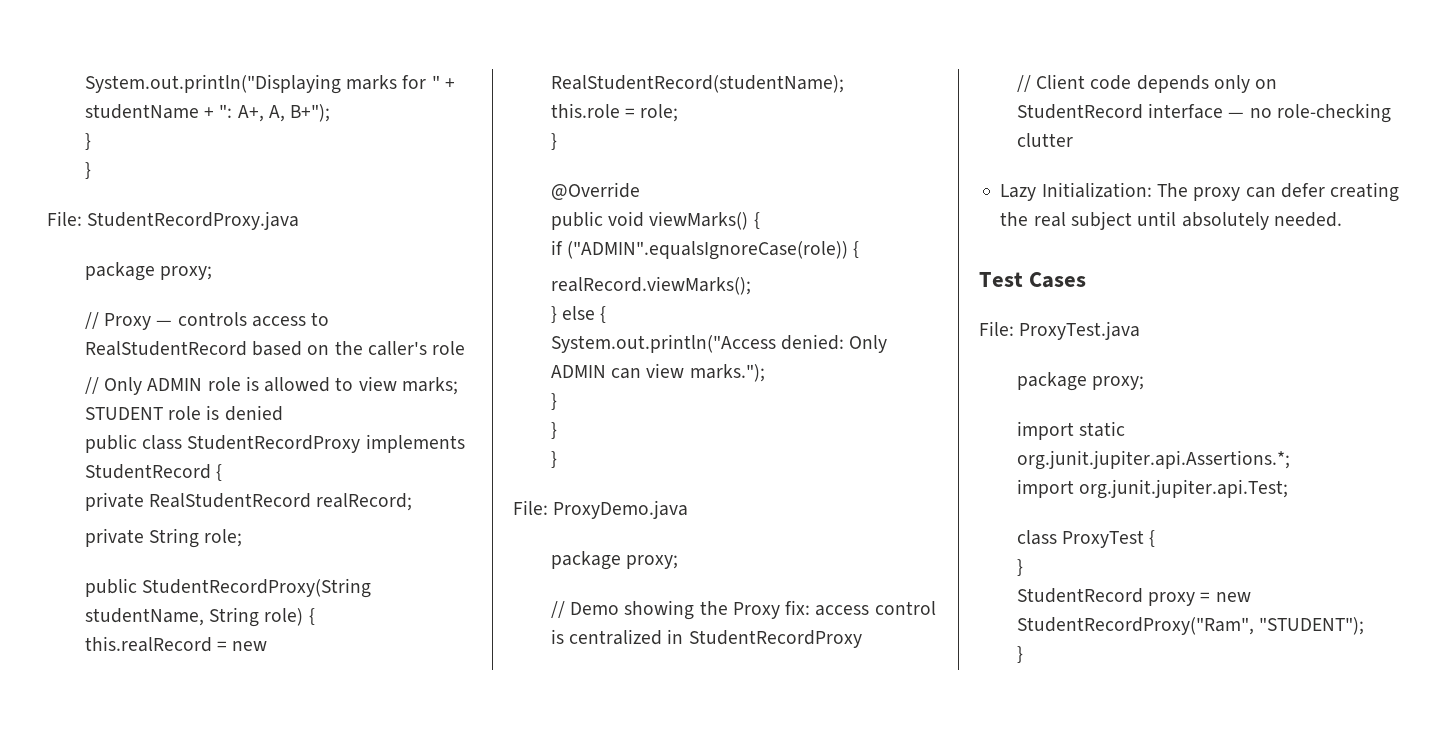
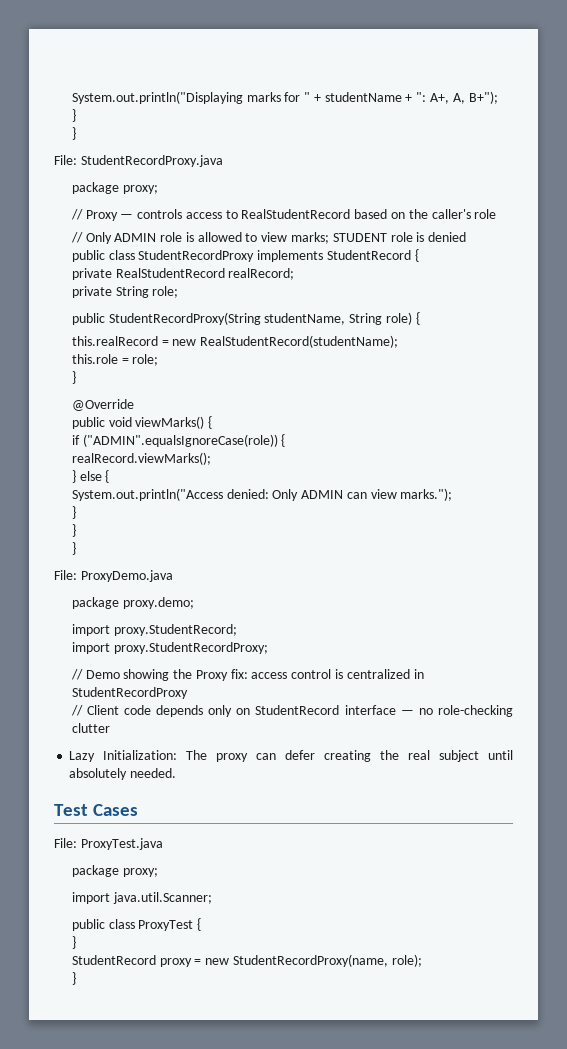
  File: ProxyDemo.java
- package proxy;
+ package proxy.demo;
+ import proxy.StudentRecord;
+ import proxy.StudentRecordProxy;
- import static org.junit.jupiter.api.Assertions.*;
- import org.junit.jupiter.api.Test;
- class ProxyTest {
+ import java.util.Scanner;
+ public class ProxyTest {
- StudentRecord proxy = new StudentRecordProxy("Ram", "STUDENT");
+ StudentRecord proxy = new StudentRecordProxy(name, role);

